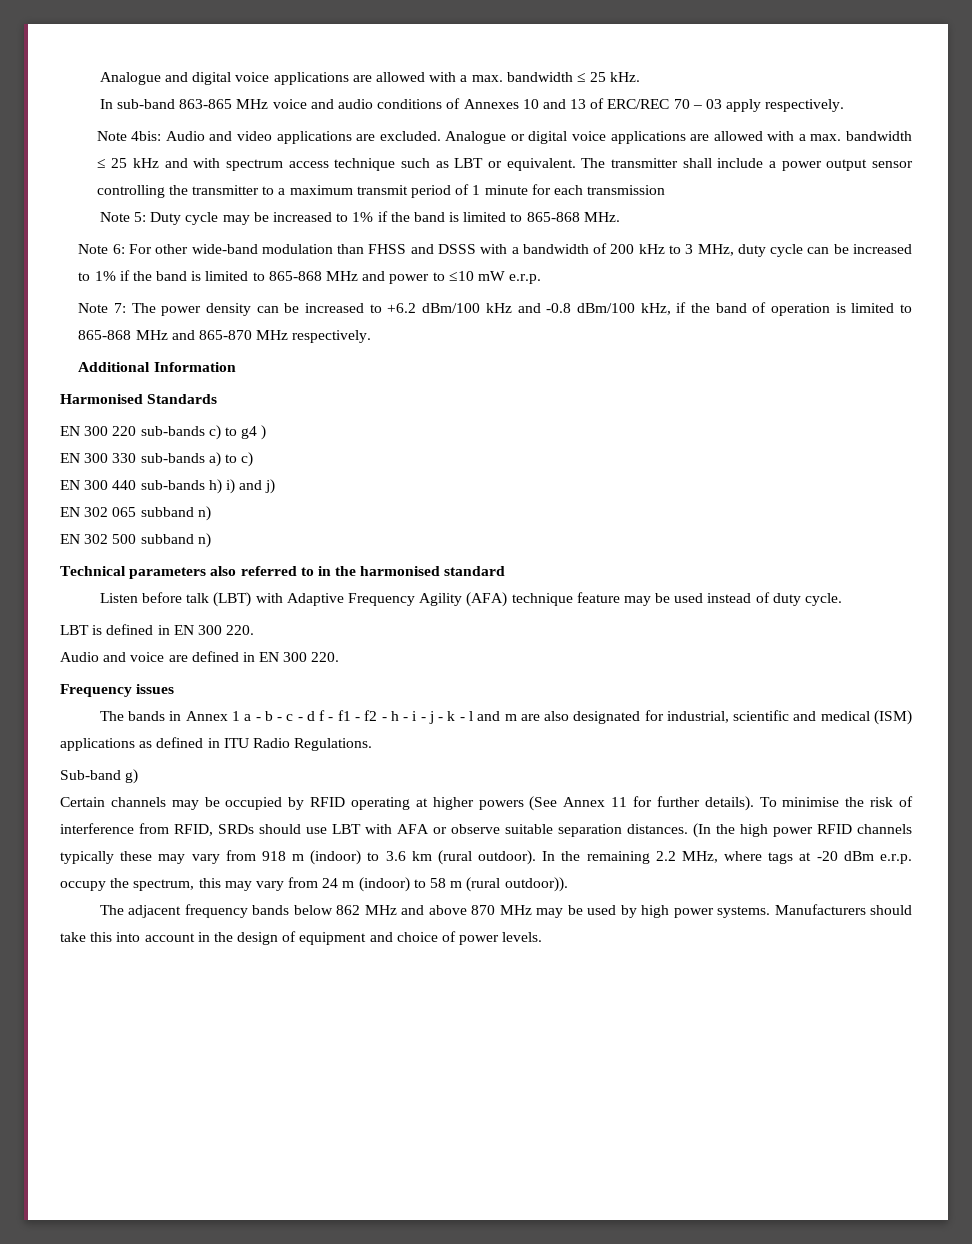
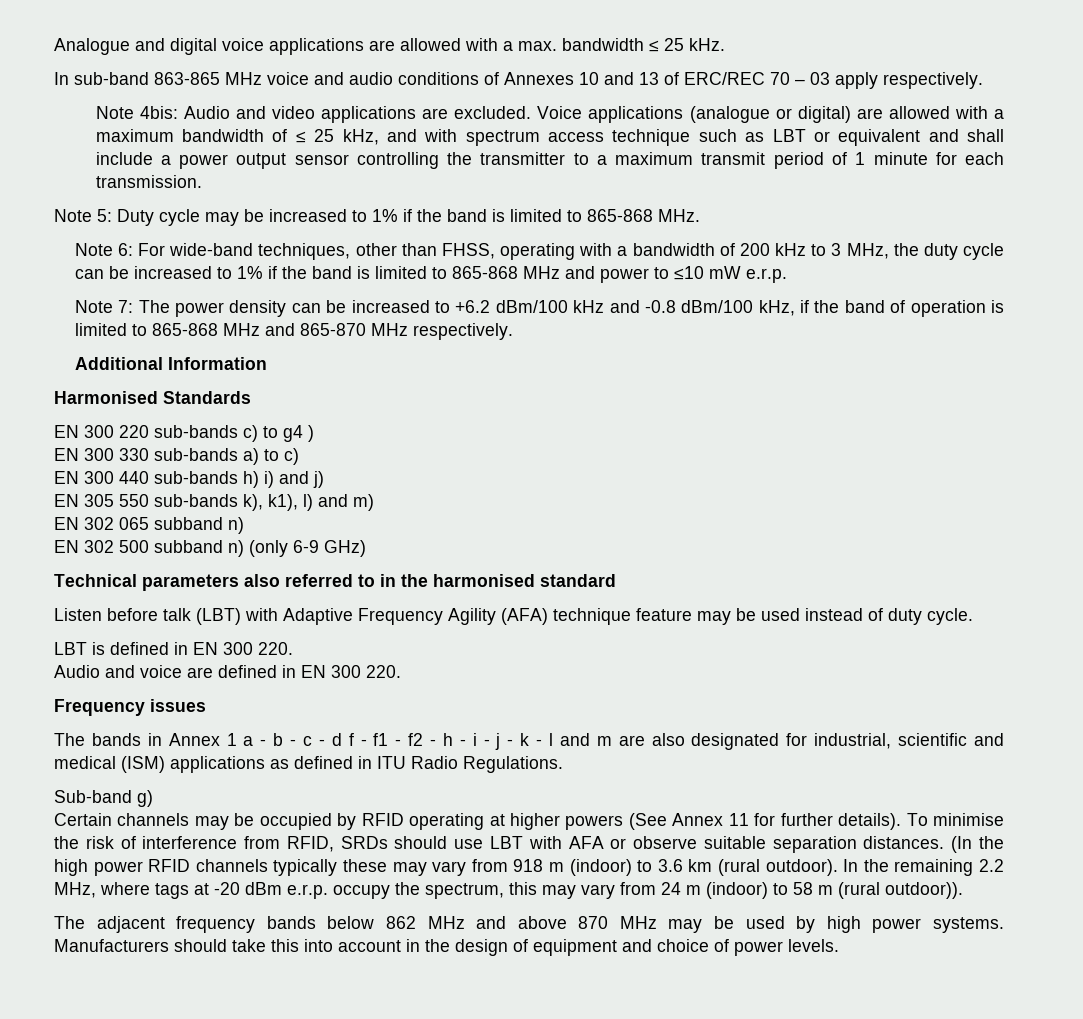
- Analogue or digital voice applications are allowed with a max. bandwidth ≤ 25 kHz and with spectrum access technique such as LBT or equivalent. The transmitter shall include a power output sensor controlling the transmitter to a maximum transmit period of 1 minute for each transmission
+ Voice applications (analogue or digital) are allowed with a maximum bandwidth of ≤ 25 kHz, and with spectrum access technique such as LBT or equivalent and shall include a power output sensor controlling the transmitter to a maximum transmit period of 1 minute for each transmission.
- Note 6: For other wide-band modulation than FHSS and DSSS with a bandwidth of 200 kHz to 3 MHz, duty cycle can be increased to 1% if the band is limited to 865-868 MHz and power to ≤10 mW e.r.p.
+ Note 6: For wide-band techniques, other than FHSS, operating with a bandwidth of 200 kHz to 3 MHz, the duty cycle can be increased to 1% if the band is limited to 865-868 MHz and power to ≤10 mW e.r.p.
+ EN 305 550 sub-bands k), k1), l) and m)
- EN 302 500 subband n)
+ EN 302 500 subband n) (only 6-9 GHz)

